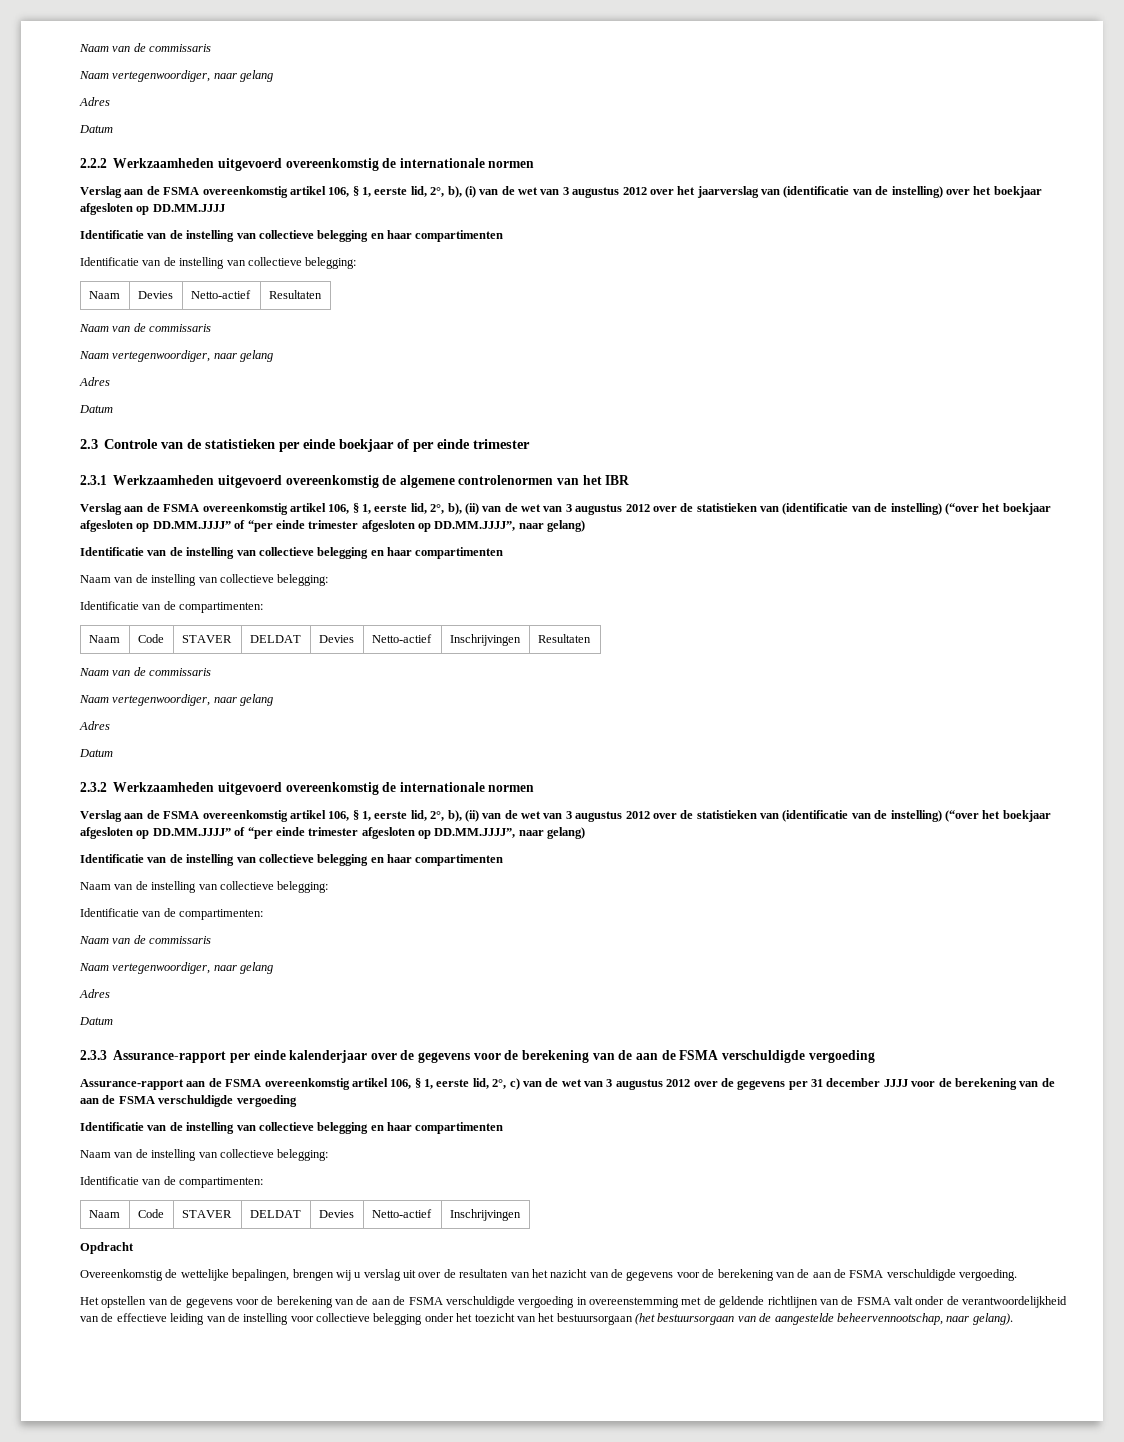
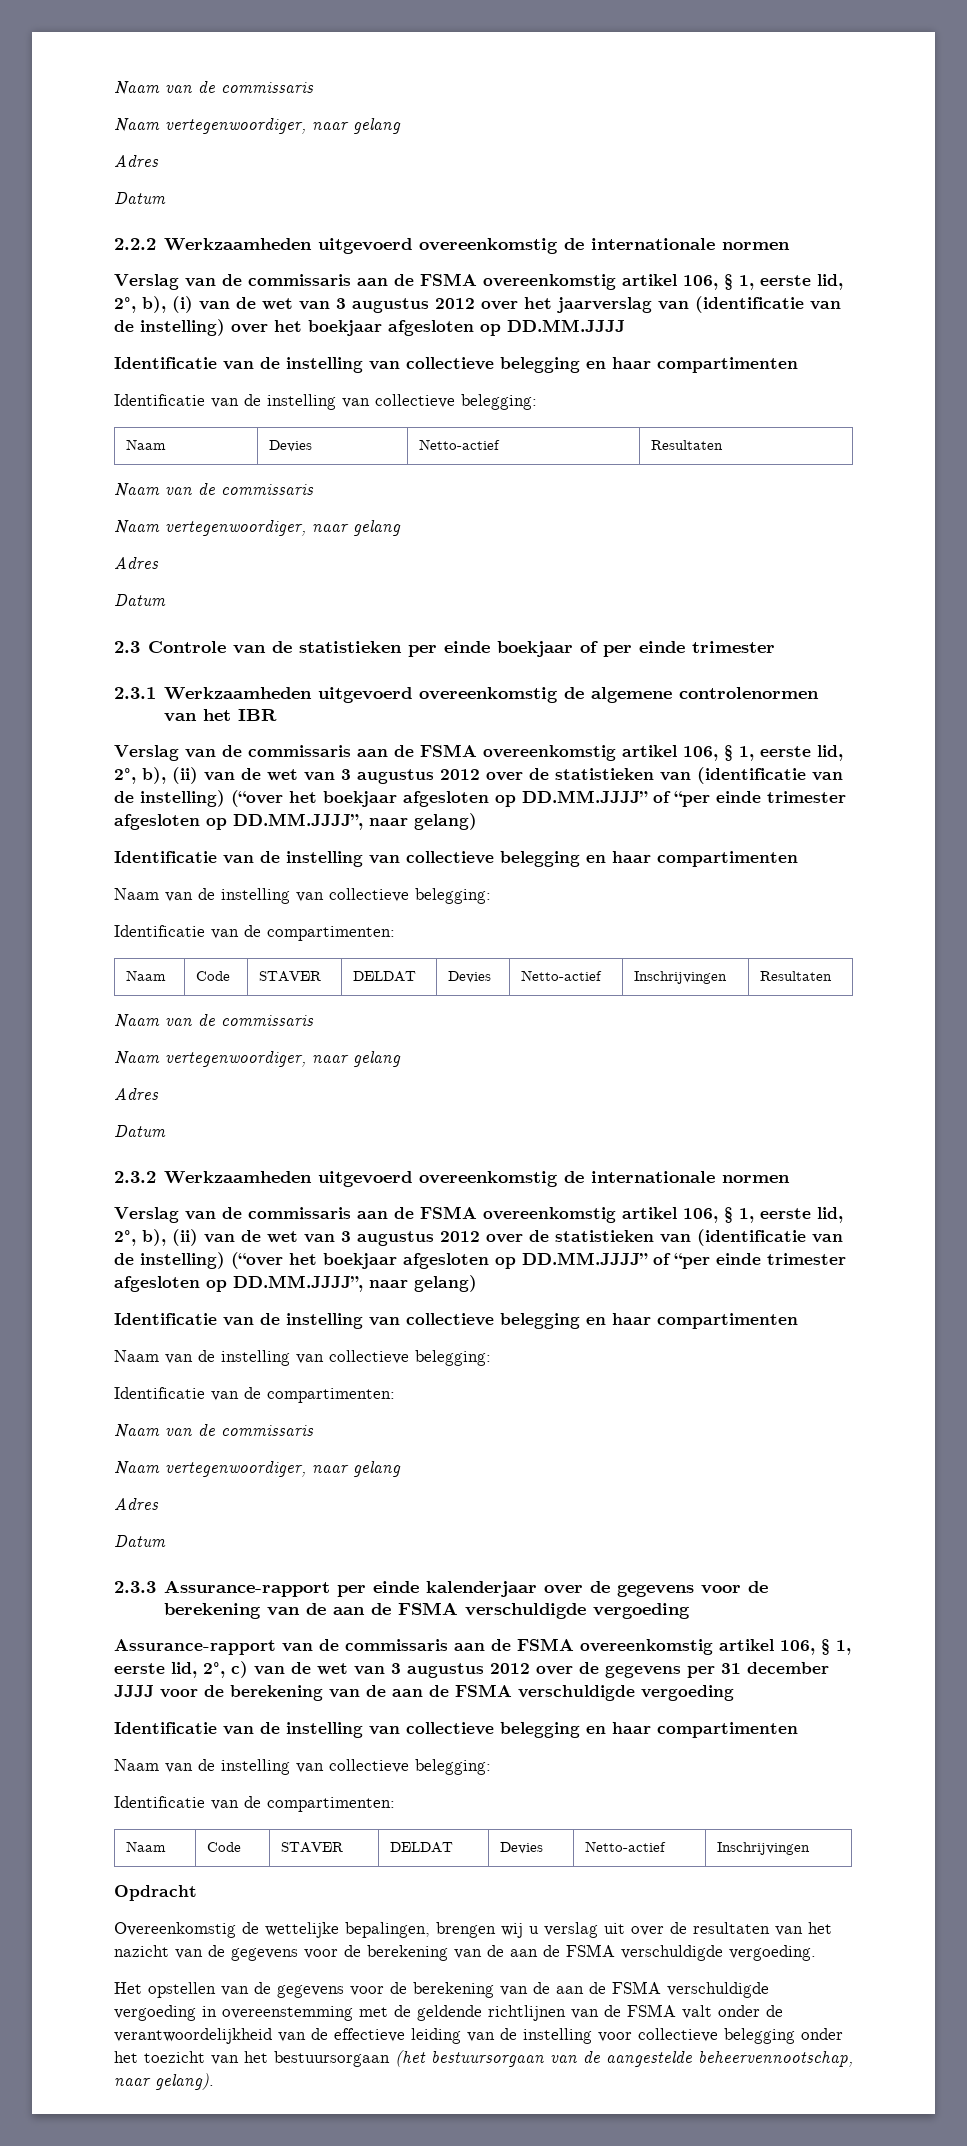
- Verslag aan de FSMA overeenkomstig artikel 106, § 1, eerste lid, 2°, b), (i) van de wet van 3 augustus 2012 over het jaarverslag van (identificatie van de instelling) over het boekjaar afgesloten op DD.MM.JJJJ
+ Verslag van de commissaris aan de FSMA overeenkomstig artikel 106, § 1, eerste lid, 2°, b), (i) van de wet van 3 augustus 2012 over het jaarverslag van (identificatie van de instelling) over het boekjaar afgesloten op DD.MM.JJJJ
  2.3.1 Werkzaamheden uitgevoerd overeenkomstig de algemene controlenormen van het IBR
- Verslag aan de FSMA overeenkomstig artikel 106, § 1, eerste lid, 2°, b), (ii) van de wet van 3 augustus 2012 over de statistieken van (identificatie van de instelling) (“over het boekjaar afgesloten op DD.MM.JJJJ” of “per einde trimester afgesloten op DD.MM.JJJJ”, naar gelang)
+ Verslag van de commissaris aan de FSMA overeenkomstig artikel 106, § 1, eerste lid, 2°, b), (ii) van de wet van 3 augustus 2012 over de statistieken van (identificatie van de instelling) (“over het boekjaar afgesloten op DD.MM.JJJJ” of “per einde trimester afgesloten op DD.MM.JJJJ”, naar gelang)
  2.3.2 Werkzaamheden uitgevoerd overeenkomstig de internationale normen
- Verslag aan de FSMA overeenkomstig artikel 106, § 1, eerste lid, 2°, b), (ii) van de wet van 3 augustus 2012 over de statistieken van (identificatie van de instelling) (“over het boekjaar afgesloten op DD.MM.JJJJ” of “per einde trimester afgesloten op DD.MM.JJJJ”, naar gelang)
+ Verslag van de commissaris aan de FSMA overeenkomstig artikel 106, § 1, eerste lid, 2°, b), (ii) van de wet van 3 augustus 2012 over de statistieken van (identificatie van de instelling) (“over het boekjaar afgesloten op DD.MM.JJJJ” of “per einde trimester afgesloten op DD.MM.JJJJ”, naar gelang)
- Assurance-rapport aan de FSMA overeenkomstig artikel 106, § 1, eerste lid, 2°, c) van de wet van 3 augustus 2012 over de gegevens per 31 december JJJJ voor de berekening van de aan de FSMA verschuldigde vergoeding
+ Assurance-rapport van de commissaris aan de FSMA overeenkomstig artikel 106, § 1, eerste lid, 2°, c) van de wet van 3 augustus 2012 over de gegevens per 31 december JJJJ voor de berekening van de aan de FSMA verschuldigde vergoeding

